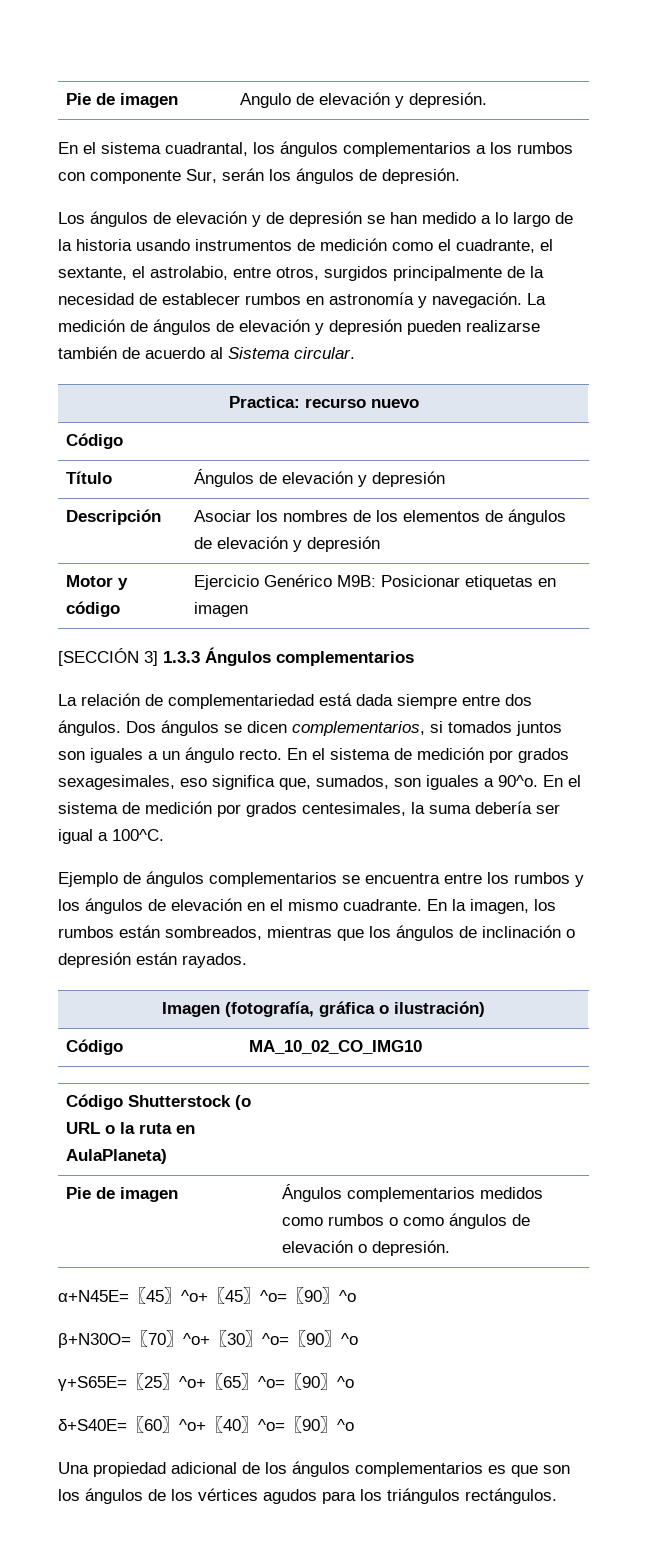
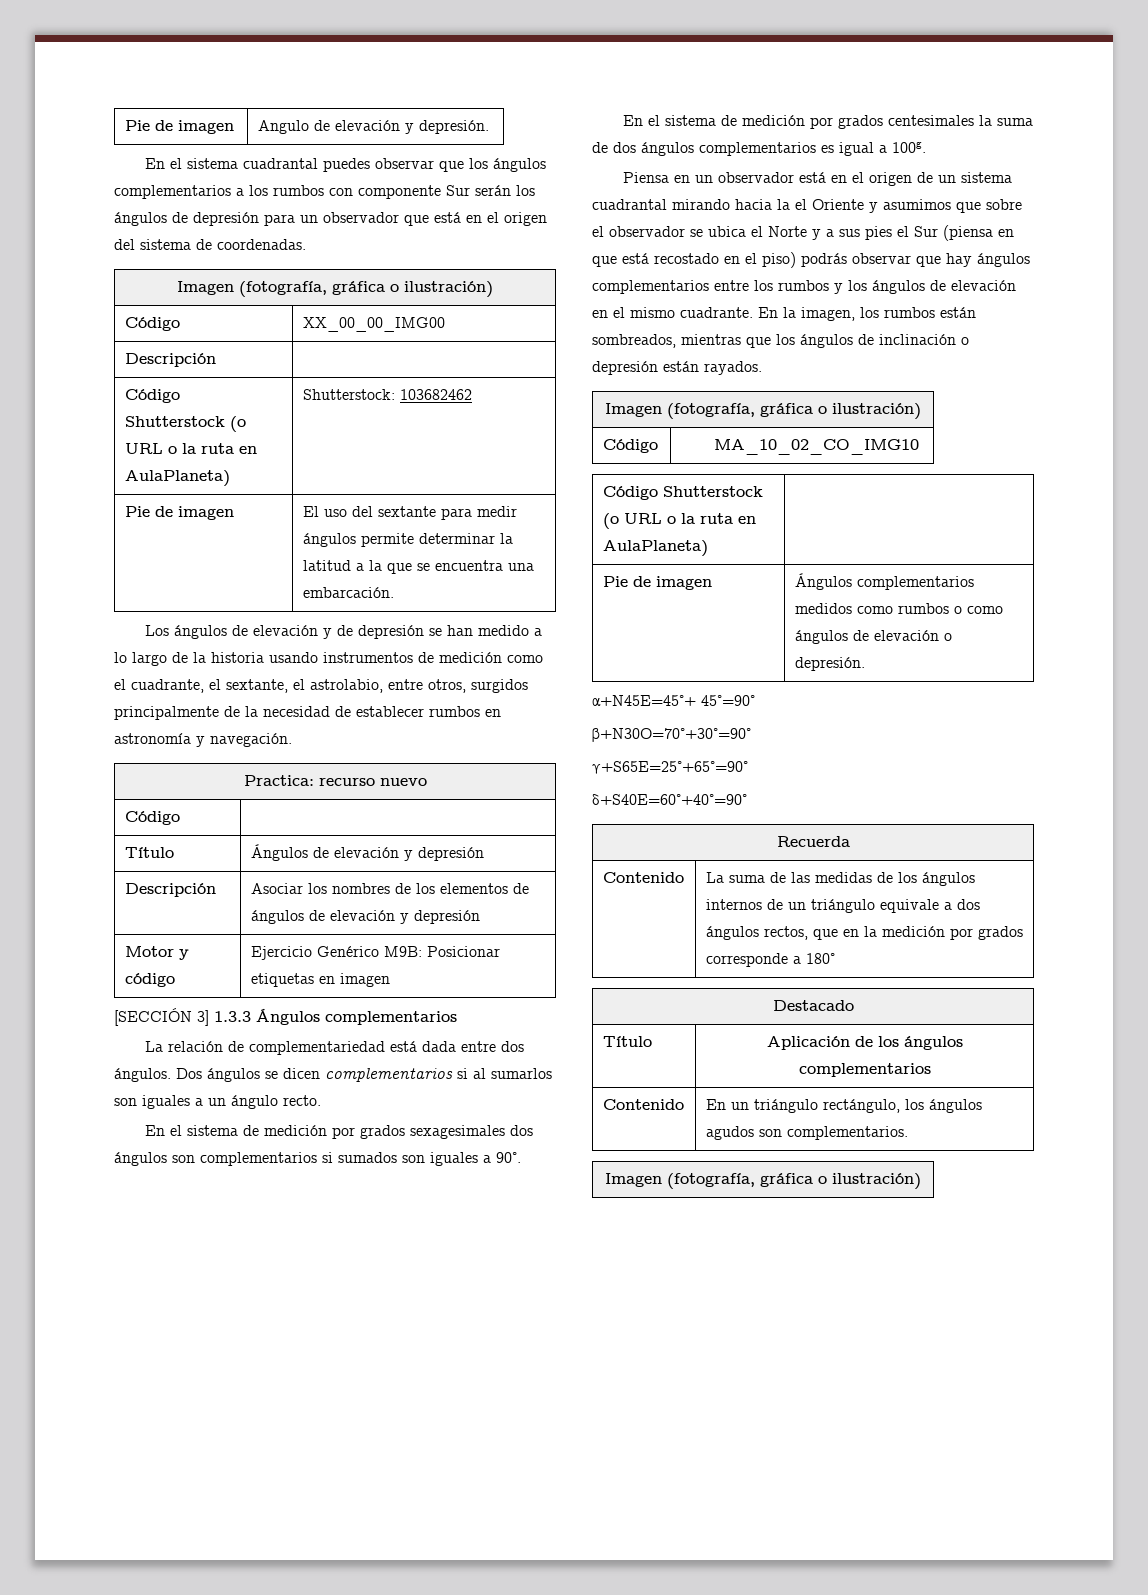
- En el sistema cuadrantal, los ángulos complementarios a los rumbos con componente Sur, serán los ángulos de depresión.
+ En el sistema cuadrantal puedes observar que los ángulos complementarios a los rumbos con componente Sur serán los ángulos de depresión para un observador que está en el origen del sistema de coordenadas.
+ Imagen (fotografía, gráfica o ilustración)
+ Código | XX_00_00_IMG00
+ Descripción |
+ Código Shutterstock (o URL o la ruta en AulaPlaneta) | Shutterstock: 103682462
+ Pie de imagen | El uso del sextante para medir ángulos permite determinar la latitud a la que se encuentra una embarcación.
- La medición de ángulos de elevación y depresión pueden realizarse también de acuerdo al Sistema circular.
- La relación de complementariedad está dada siempre entre dos ángulos.
+ La relación de complementariedad está dada entre dos ángulos.
- Dos ángulos se dicen complementarios, si tomados juntos son iguales a un ángulo recto. En el sistema de medición por grados sexagesimales, eso significa que, sumados, son iguales a 90^o. En el sistema de medición por grados centesimales, la suma debería ser igual a 100^C.
- Ejemplo de ángulos complementarios se encuentra entre los rumbos y los ángulos de elevación en el mismo cuadrante.
+ Dos ángulos se dicen complementarios si al sumarlos son iguales a un ángulo recto.
+ En el sistema de medición por grados sexagesimales dos ángulos son complementarios si sumados son iguales a 90°.
+ En el sistema de medición por grados centesimales la suma de dos ángulos complementarios es igual a 100g.
+ Piensa en un observador está en el origen de un sistema cuadrantal mirando hacia la el Oriente y asumimos que sobre el observador se ubica el Norte y a sus pies el Sur (piensa en que está recostado en el piso) podrás observar que hay ángulos complementarios entre los rumbos y los ángulos de elevación en el mismo cuadrante.
- α+N45E=〖45〗^o+〖45〗^o=〖90〗^o
- β+N30O=〖70〗^o+〖30〗^o=〖90〗^o
- γ+S65E=〖25〗^o+〖65〗^o=〖90〗^o
- δ+S40E=〖60〗^o+〖40〗^o=〖90〗^o
- Una propiedad adicional de los ángulos complementarios es que son los ángulos de los vértices agudos para los triángulos rectángulos.
+ α+N45E=45°+ 45°=90°
+ β+N30O=70°+30°=90°
+ γ+S65E=25°+65°=90°
+ δ+S40E=60°+40°=90°
+ Recuerda
+ Contenido | La suma de las medidas de los ángulos internos de un triángulo equivale a dos ángulos rectos, que en la medición por grados corresponde a 180°
+ Destacado
+ Título | Aplicación de los ángulos complementarios
+ Contenido | En un triángulo rectángulo, los ángulos agudos son complementarios.
+ Imagen (fotografía, gráfica o ilustración)

